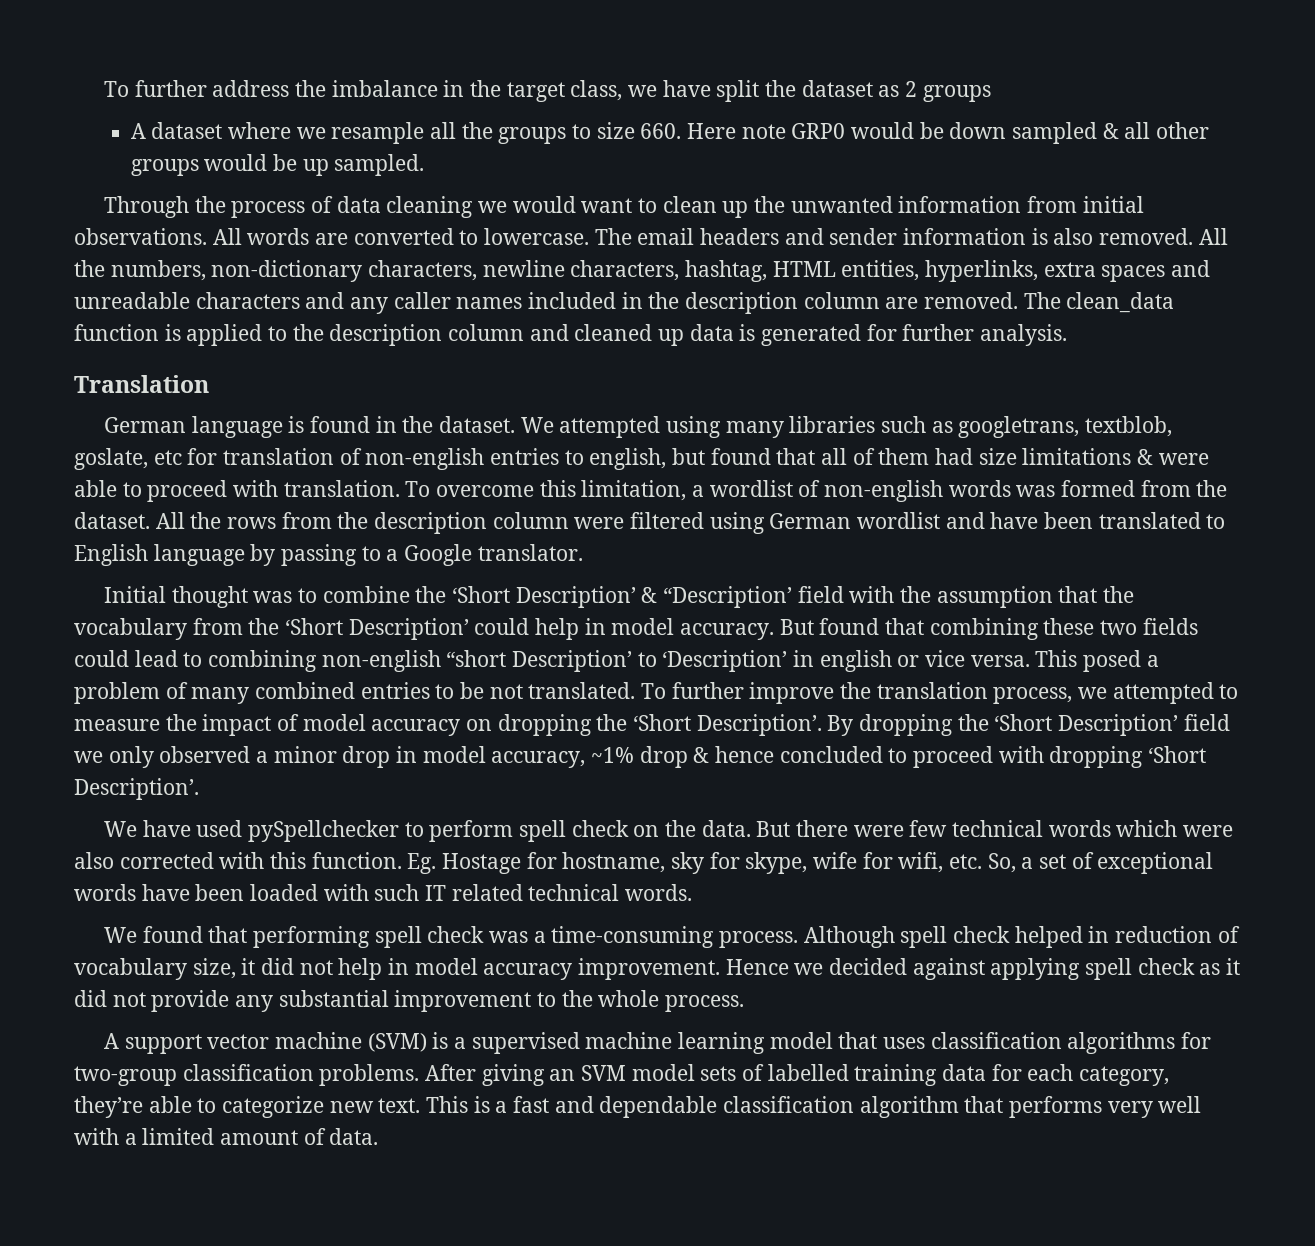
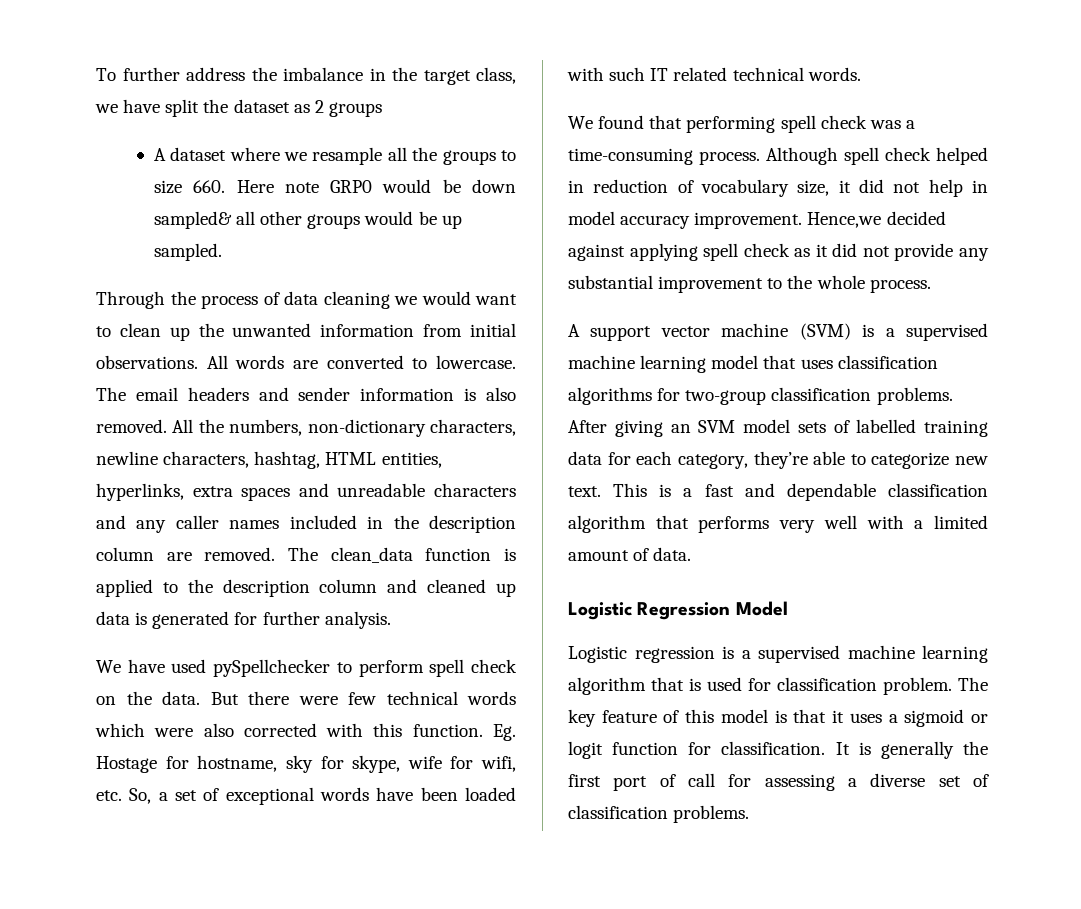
- A dataset where we resample all the groups to size 660. Here note GRP0 would be down sampled & all other groups would be up sampled.
+ A dataset where we resample all the groups to size 660. Here note GRP0 would be down sampled& all other groups would be up sampled.
- Translation
- German language is found in the dataset. We attempted using many libraries such as googletrans, textblob, goslate, etc for translation of non-english entries to english, but found that all of them had size limitations & were able to proceed with translation. To overcome this limitation, a wordlist of non-english words was formed from the dataset. All the rows from the description column were filtered using German wordlist and have been translated to English language by passing to a Google translator.
- Initial thought was to combine the ‘Short Description’ & “Description’ field with the assumption that the vocabulary from the ‘Short Description’ could help in model accuracy. But found that combining these two fields could lead to combining non-english “short Description’ to ‘Description’ in english or vice versa. This posed a problem of many combined entries to be not translated. To further improve the translation process, we attempted to measure the impact of model accuracy on dropping the ‘Short Description’. By dropping the ‘Short Description’ field we only observed a minor drop in model accuracy, ~1% drop & hence concluded to proceed with dropping ‘Short Description’.
- Hence we decided against applying spell check as it did not provide any substantial improvement to the whole process.
+ Hence,we decided against applying spell check as it did not provide any substantial improvement to the whole process.
+ Logistic Regression Model
+ Logistic regression is a supervised machine learning algorithm that is used for classification problem. The key feature of this model is that it uses a sigmoid or logit function for classification. It is generally the first port of call for assessing a diverse set of classification problems.

